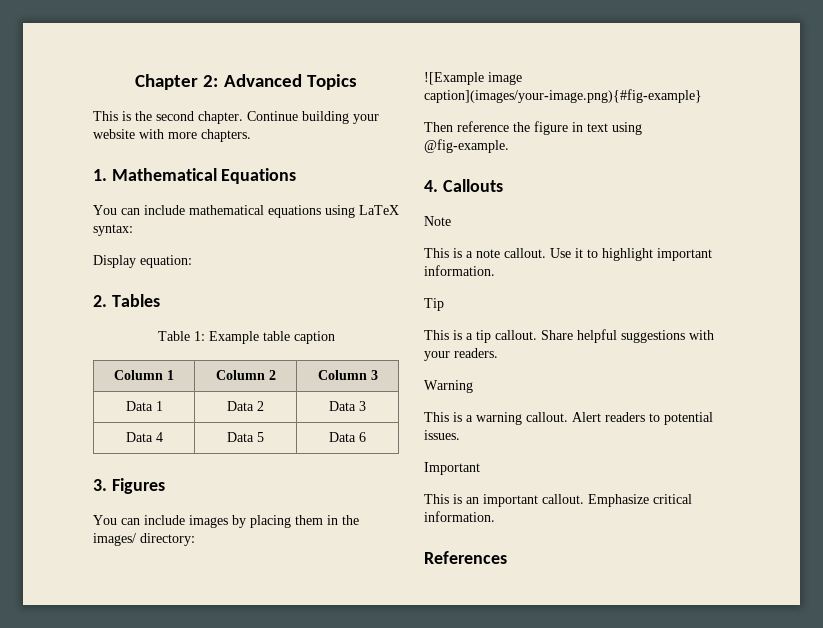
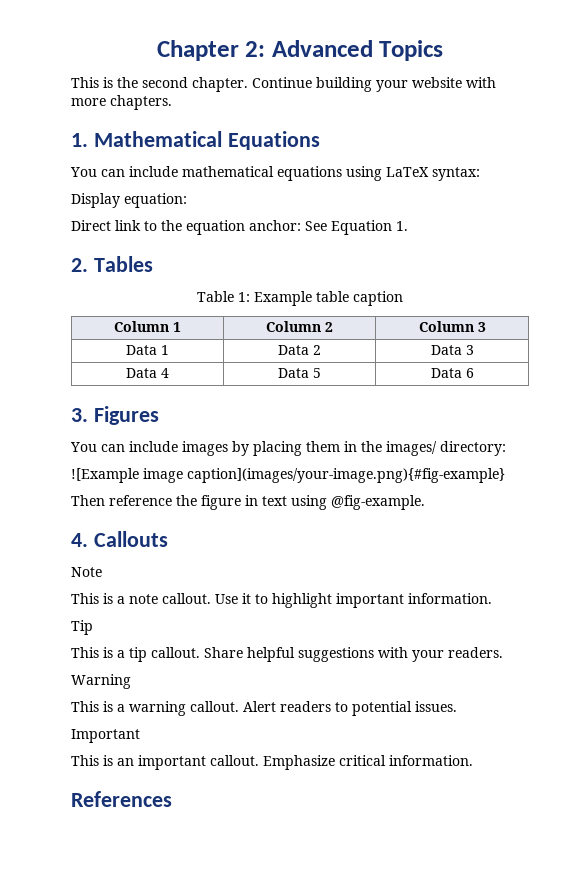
+ Direct link to the equation anchor: See Equation 1.

